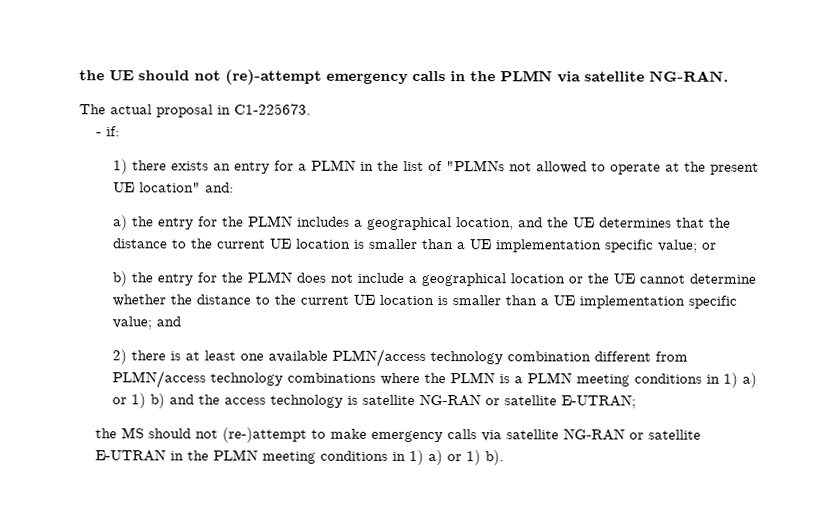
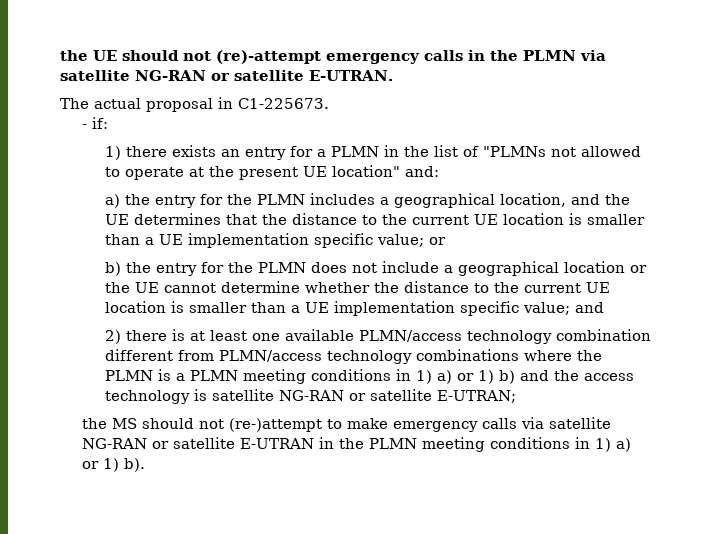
- the UE should not (re)-attempt emergency calls in the PLMN via satellite NG-RAN.
+ the UE should not (re)-attempt emergency calls in the PLMN via satellite NG-RAN or satellite E-UTRAN.

